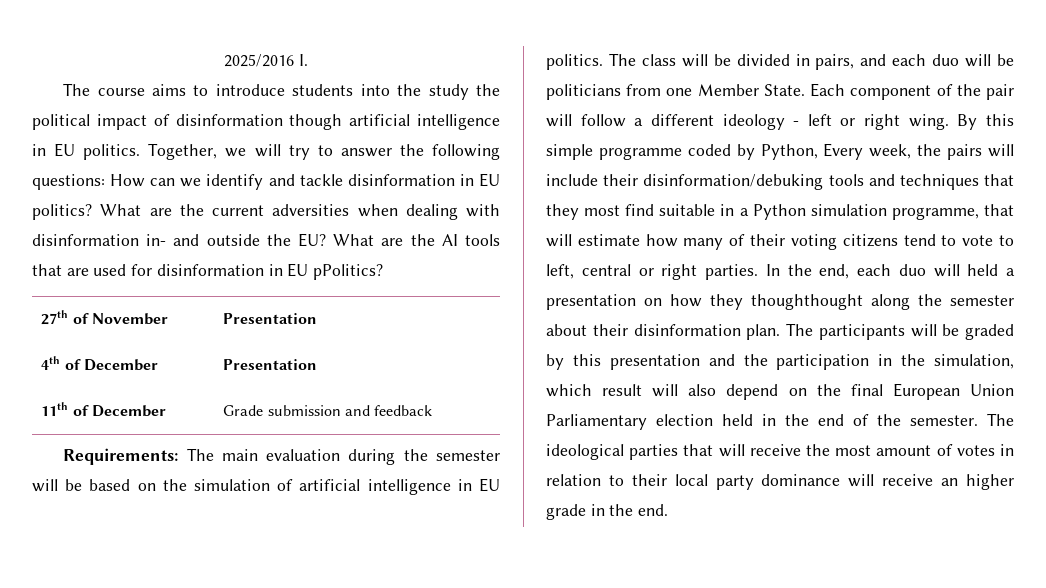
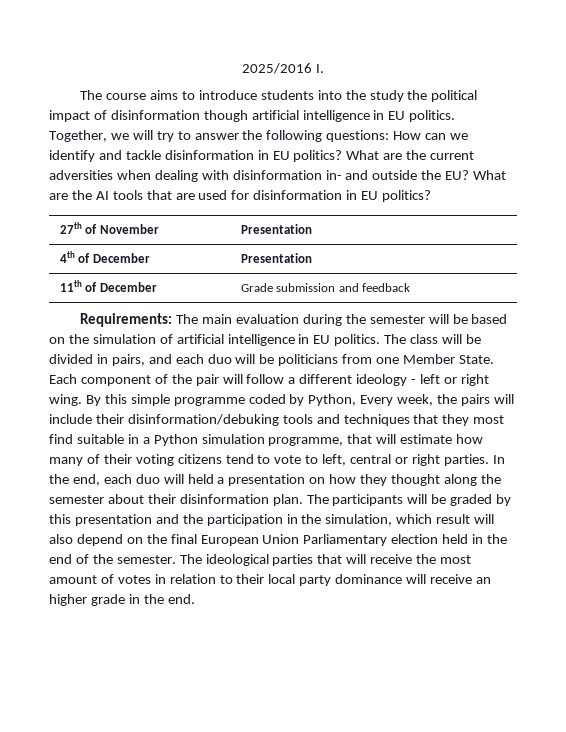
- What are the AI tools that are used for disinformation in EU pPolitics?
+ What are the AI tools that are used for disinformation in EU politics?
- In the end, each duo will held a presentation on how they thoughthought along the semester about their disinformation plan.
+ In the end, each duo will held a presentation on how they thought along the semester about their disinformation plan.

